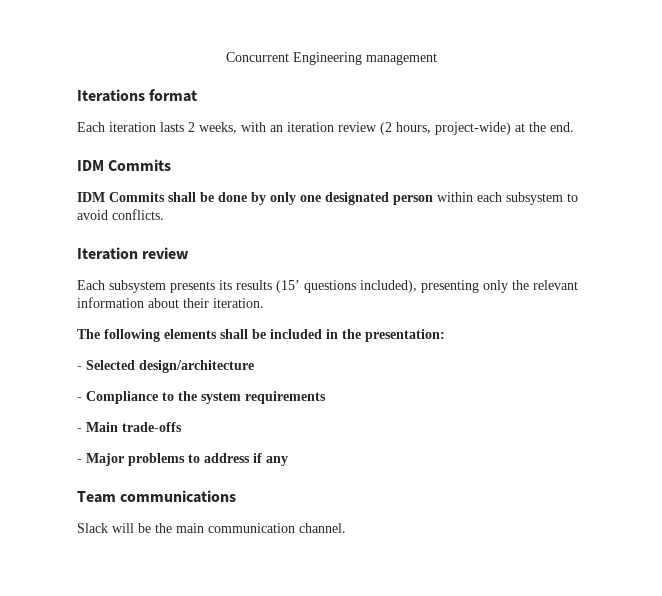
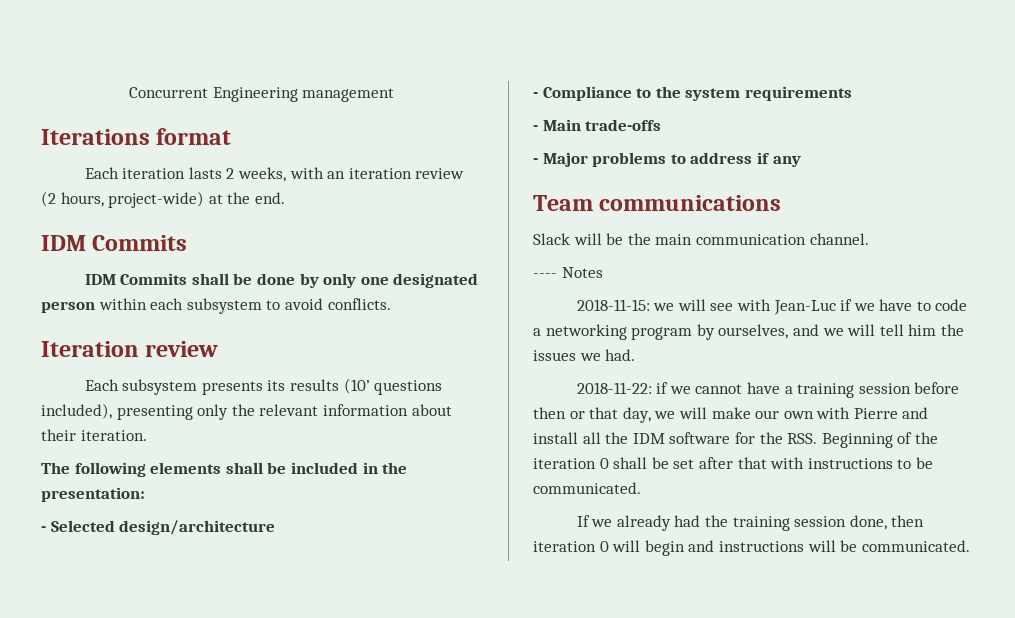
- Each subsystem presents its results (15’ questions included), presenting only the relevant information about their iteration.
+ Each subsystem presents its results (10’ questions included), presenting only the relevant information about their iteration.
+ ---- Notes
+ 2018-11-15: we will see with Jean-Luc if we have to code a networking program by ourselves, and we will tell him the issues we had.
+ 2018-11-22: if we cannot have a training session before then or that day, we will make our own with Pierre and install all the IDM software for the RSS. Beginning of the iteration 0 shall be set after that with instructions to be communicated.
+ If we already had the training session done, then iteration 0 will begin and instructions will be communicated.

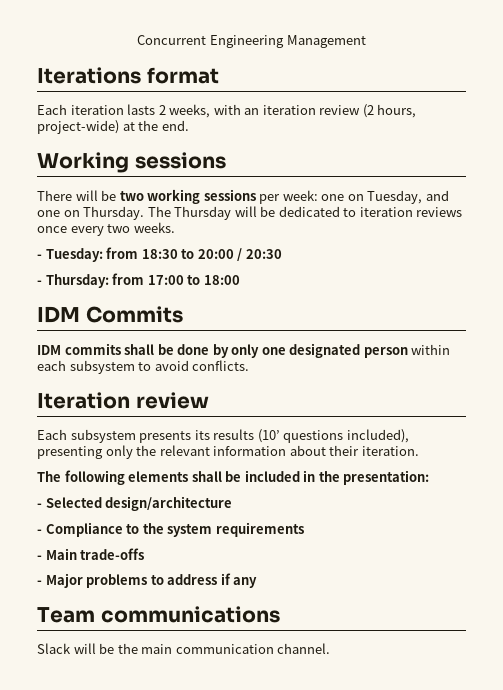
- Concurrent Engineering management
+ Concurrent Engineering Management
+ Working sessions
+ There will be two working sessions per week: one on Tuesday, and one on Thursday. The Thursday will be dedicated to iteration reviews once every two weeks.
+ - Tuesday: from 18:30 to 20:00 / 20:30
+ - Thursday: from 17:00 to 18:00
- IDM Commits shall be done by only one designated person within each subsystem to avoid conflicts.
+ IDM commits shall be done by only one designated person within each subsystem to avoid conflicts.
- ---- Notes
- 2018-11-15: we will see with Jean-Luc if we have to code a networking program by ourselves, and we will tell him the issues we had.
- 2018-11-22: if we cannot have a training session before then or that day, we will make our own with Pierre and install all the IDM software for the RSS. Beginning of the iteration 0 shall be set after that with instructions to be communicated.
- If we already had the training session done, then iteration 0 will begin and instructions will be communicated.

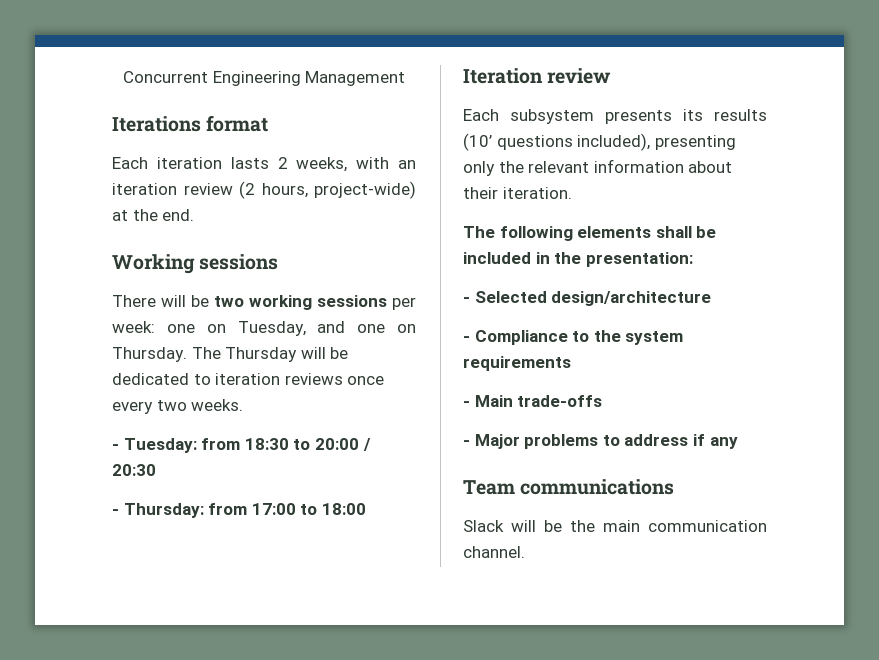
- IDM Commits
- IDM commits shall be done by only one designated person within each subsystem to avoid conflicts.

